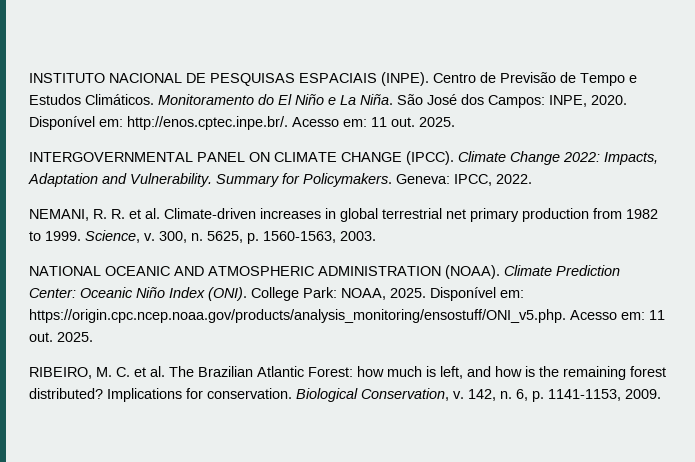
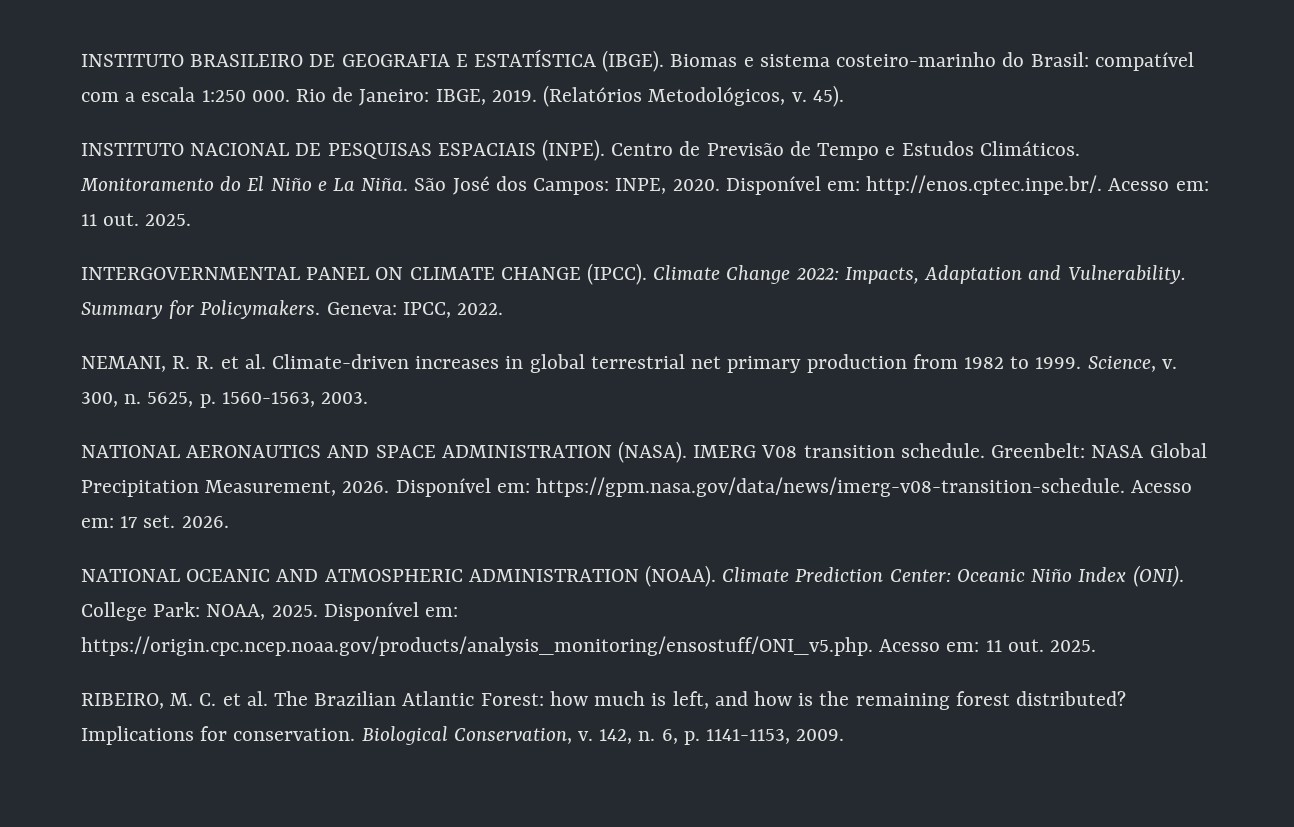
+ INSTITUTO BRASILEIRO DE GEOGRAFIA E ESTATÍSTICA (IBGE). Biomas e sistema costeiro-marinho do Brasil: compatível com a escala 1:250 000. Rio de Janeiro: IBGE, 2019. (Relatórios Metodológicos, v. 45).
+ NATIONAL AERONAUTICS AND SPACE ADMINISTRATION (NASA). IMERG V08 transition schedule. Greenbelt: NASA Global Precipitation Measurement, 2026. Disponível em: https://gpm.nasa.gov/data/news/imerg-v08-transition-schedule. Acesso em: 17 set. 2026.

